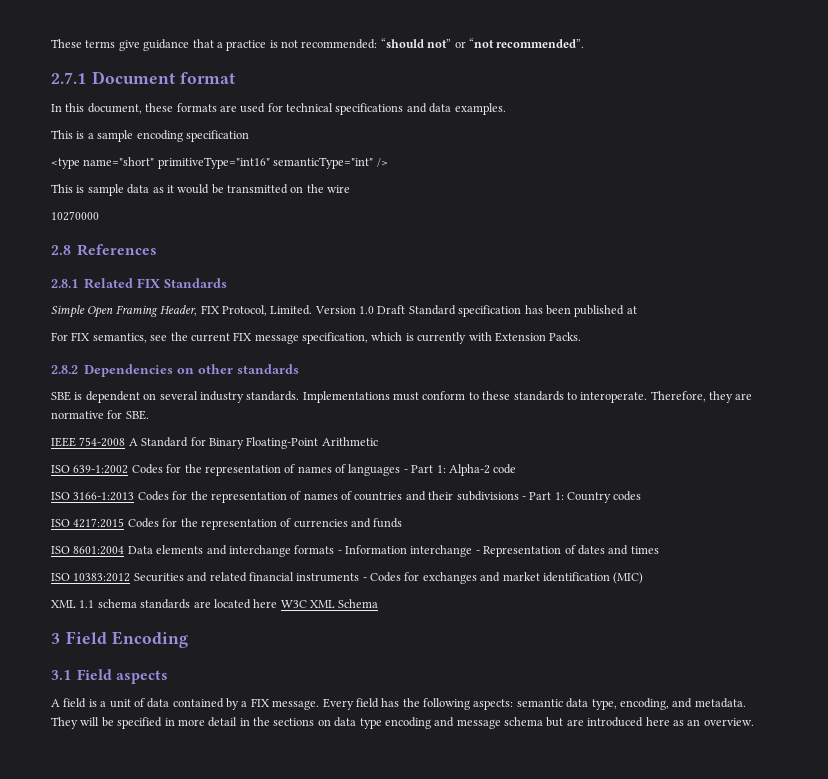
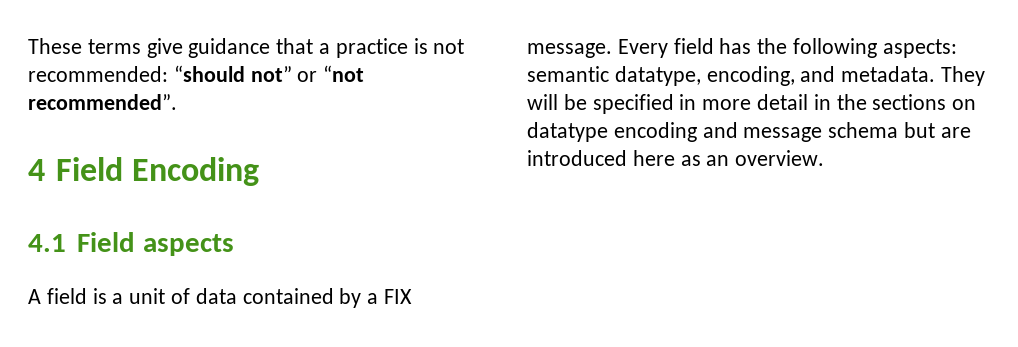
- 2.7.1 Document format
- In this document, these formats are used for technical specifications and data examples.
- This is a sample encoding specification
- <type name="short" primitiveType="int16" semanticType="int" />
- This is sample data as it would be transmitted on the wire
- 10270000
- 2.8 References
- 2.8.1 Related FIX Standards
- Simple Open Framing Header, FIX Protocol, Limited. Version 1.0 Draft Standard specification has been published at
- For FIX semantics, see the current FIX message specification, which is currently with Extension Packs.
- 2.8.2 Dependencies on other standards
- SBE is dependent on several industry standards. Implementations must conform to these standards to interoperate. Therefore, they are normative for SBE.
- IEEE 754-2008 A Standard for Binary Floating-Point Arithmetic
- ISO 639-1:2002 Codes for the representation of names of languages - Part 1: Alpha-2 code
- ISO 3166-1:2013 Codes for the representation of names of countries and their subdivisions - Part 1: Country codes
- ISO 4217:2015 Codes for the representation of currencies and funds
- ISO 8601:2004 Data elements and interchange formats - Information interchange - Representation of dates and times
- ISO 10383:2012 Securities and related financial instruments - Codes for exchanges and market identification (MIC)
- XML 1.1 schema standards are located here W3C XML Schema
- 3 Field Encoding
+ 4 Field Encoding
- 3.1 Field aspects
+ 4.1 Field aspects
- Every field has the following aspects: semantic data type, encoding, and metadata.
+ Every field has the following aspects: semantic datatype, encoding, and metadata.
- They will be specified in more detail in the sections on data type encoding and message schema but are introduced here as an overview.
+ They will be specified in more detail in the sections on datatype encoding and message schema but are introduced here as an overview.

